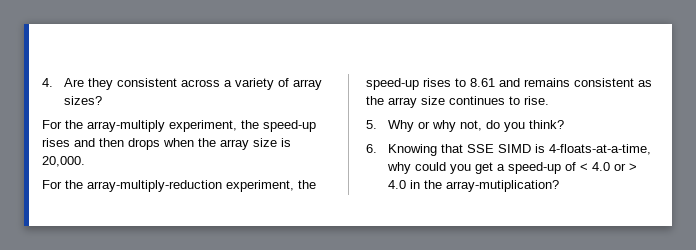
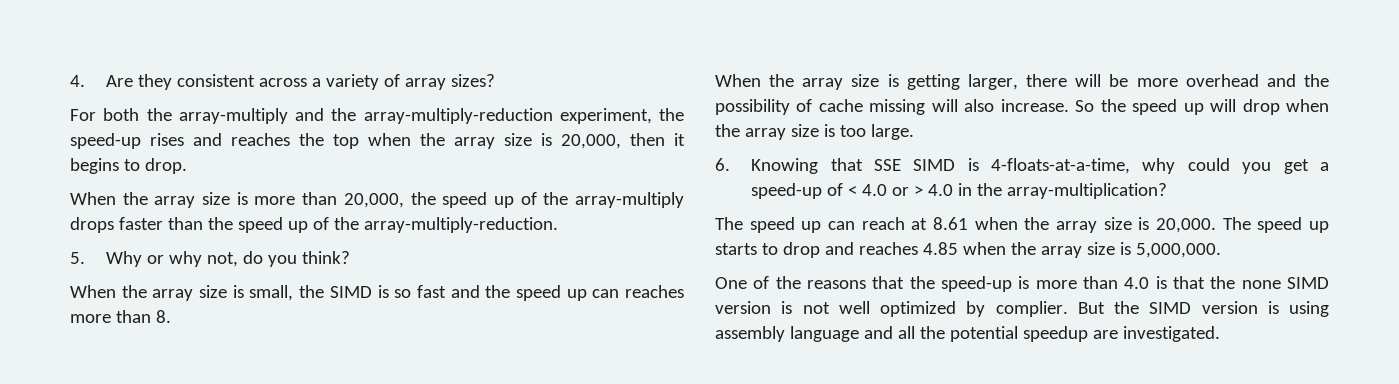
- For the array-multiply experiment, the speed-up rises and then drops when the array size is 20,000.
- For the array-multiply-reduction experiment, the speed-up rises to 8.61 and remains consistent as the array size continues to rise.
+ For both the array-multiply and the array-multiply-reduction experiment, the speed-up rises and reaches the top when the array size is 20,000, then it begins to drop.
+ When the array size is more than 20,000, the speed up of the array-multiply drops faster than the speed up of the array-multiply-reduction.
+ When the array size is small, the SIMD is so fast and the speed up can reaches more than 8.
+ When the array size is getting larger, there will be more overhead and the possibility of cache missing will also increase. So the speed up will drop when the array size is too large.
- 6. Knowing that SSE SIMD is 4-floats-at-a-time, why could you get a speed-up of < 4.0 or > 4.0 in the array-mutiplication?
+ 6. Knowing that SSE SIMD is 4-floats-at-a-time, why could you get a speed-up of < 4.0 or > 4.0 in the array-multiplication?
+ The speed up can reach at 8.61 when the array size is 20,000. The speed up starts to drop and reaches 4.85 when the array size is 5,000,000.
+ One of the reasons that the speed-up is more than 4.0 is that the none SIMD version is not well optimized by complier. But the SIMD version is using assembly language and all the potential speedup are investigated.

